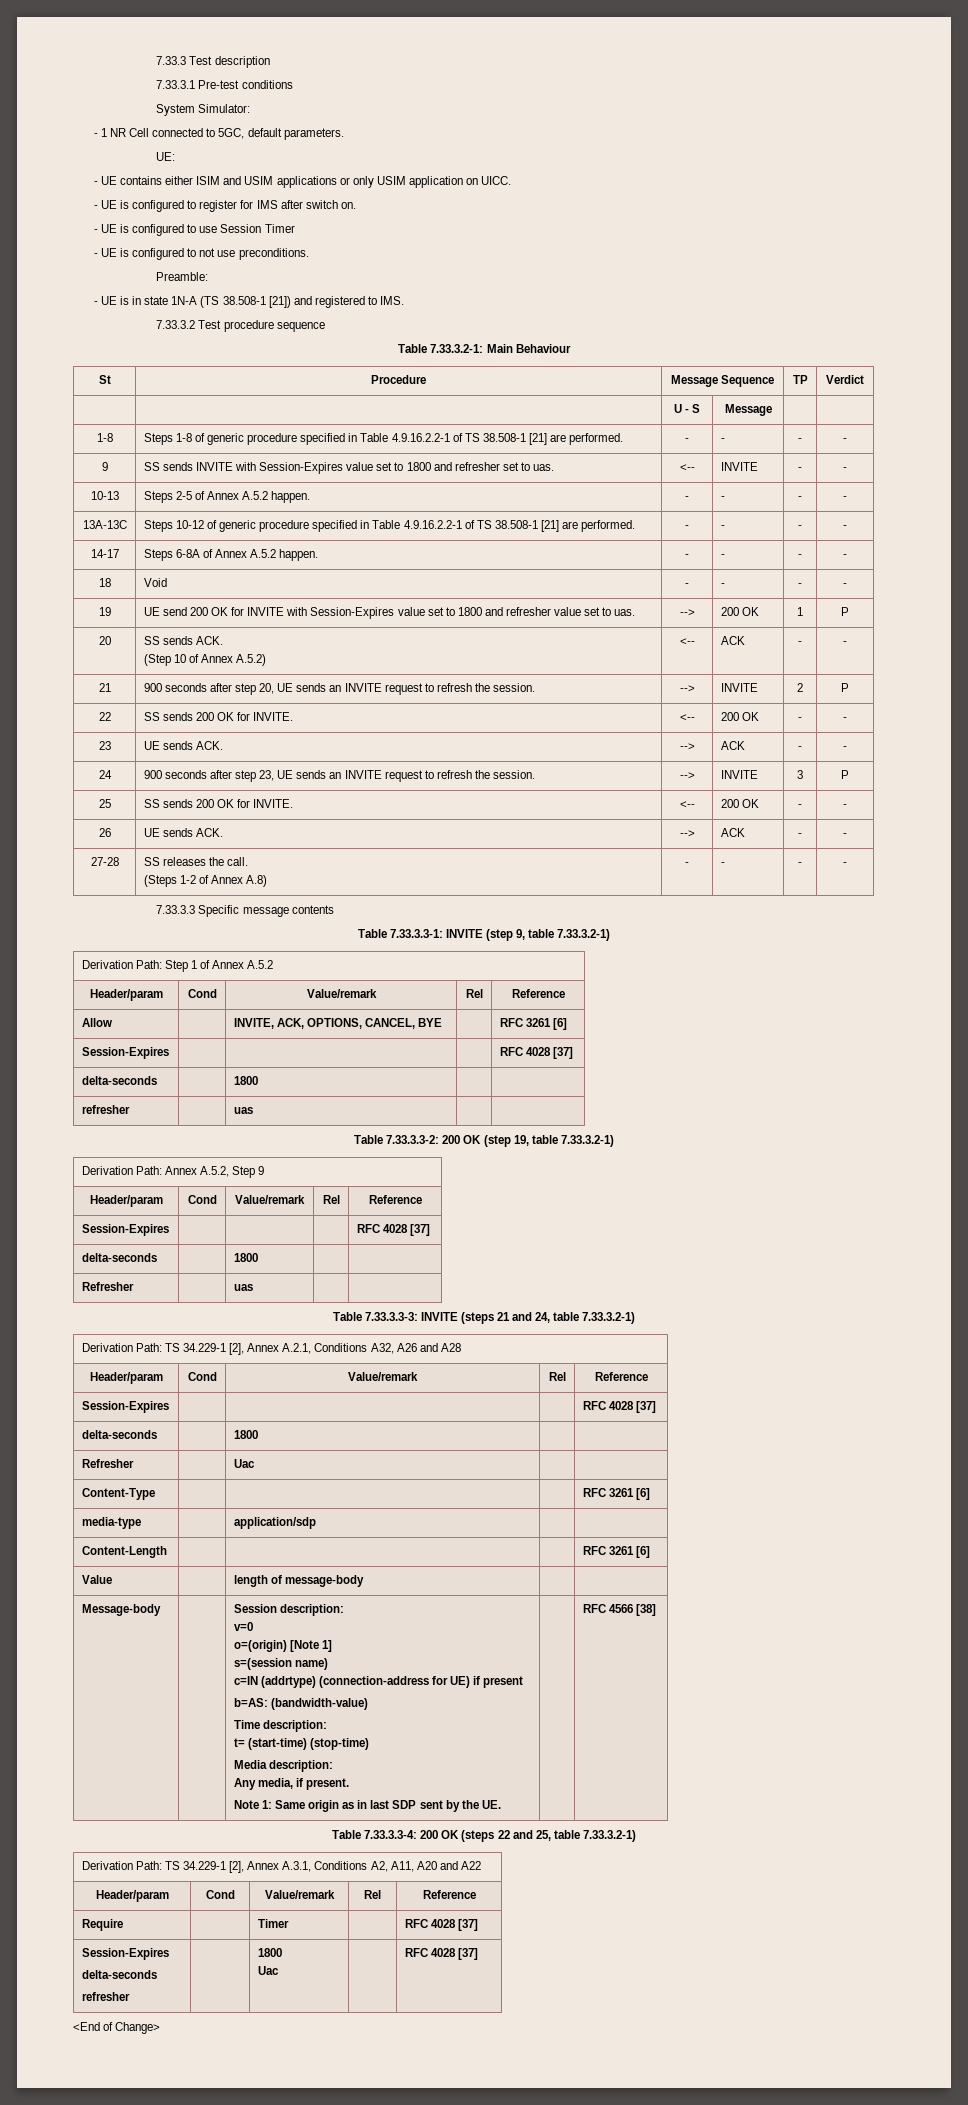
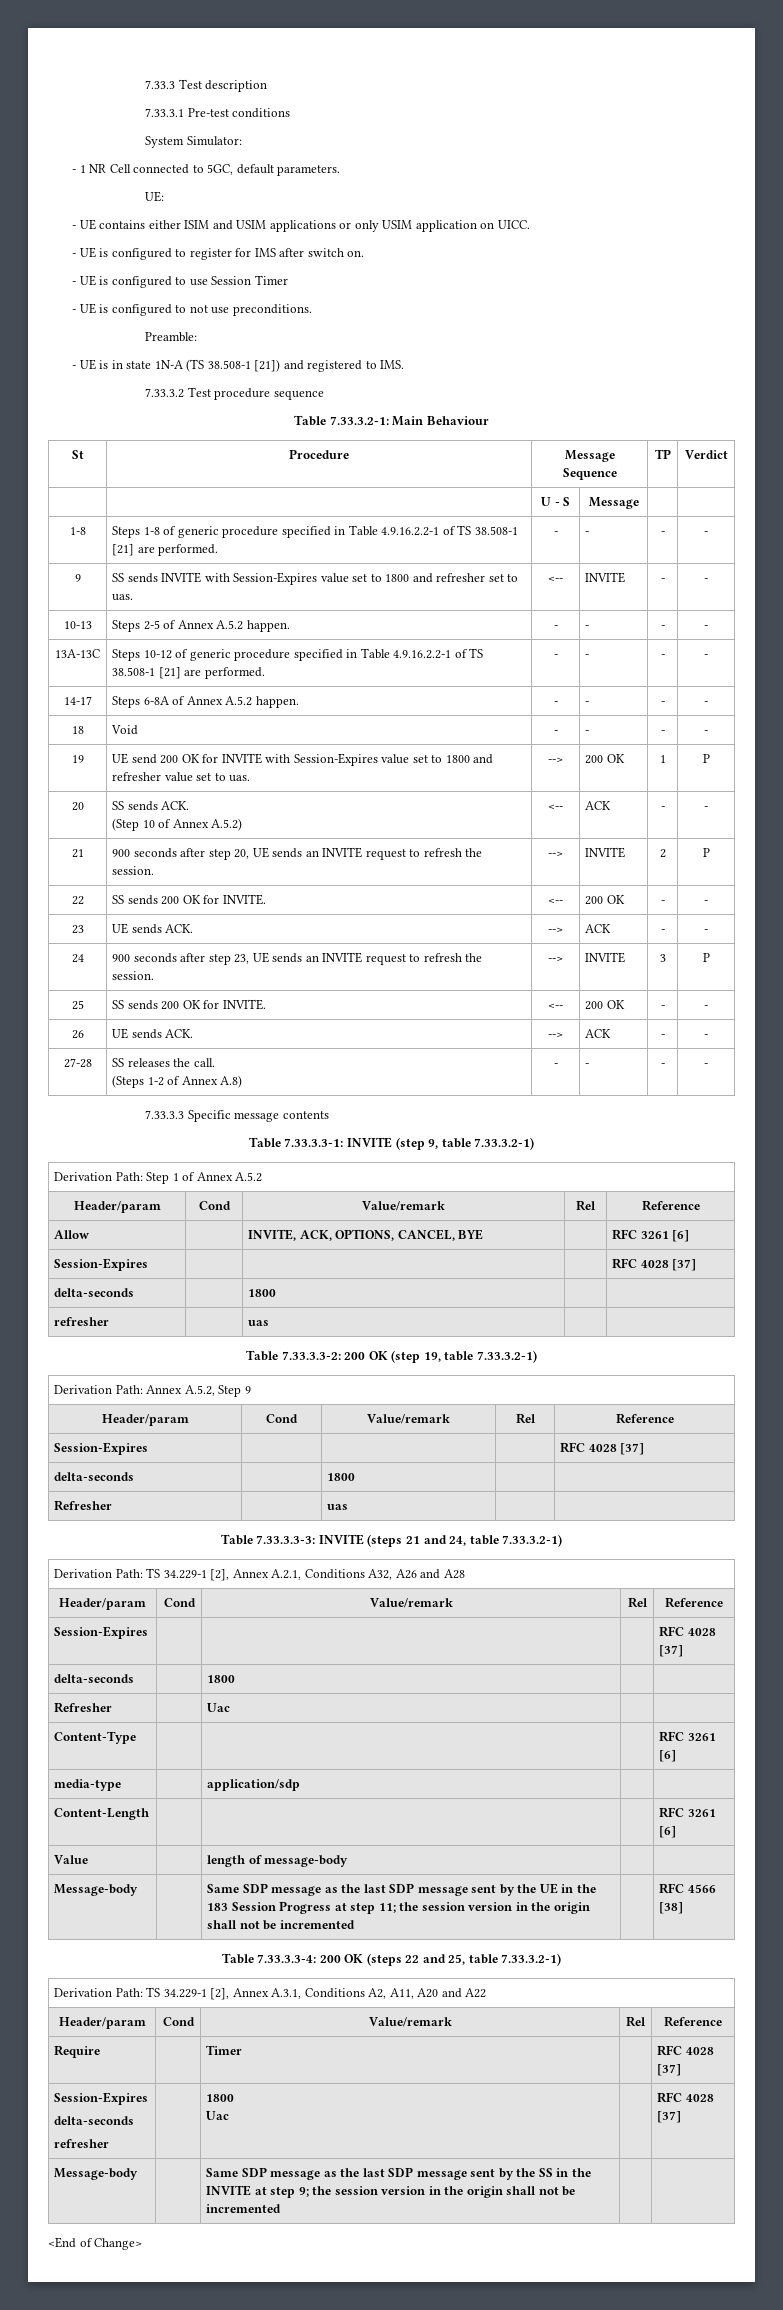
- Session description:
- v=0
- o=(origin) [Note 1]
- s=(session name)
- c=IN (addrtype) (connection-address for UE) if present
- b=AS: (bandwidth-value)
- Time description:
- t= (start-time) (stop-time)
- Media description:
- Any media, if present.
- Note 1: Same origin as in last SDP sent by the UE.
+ Same SDP message as the last SDP message sent by the UE in the 183 Session Progress at step 11; the session version in the origin shall not be incremented
+ Message-body | | Same SDP message as the last SDP message sent by the SS in the INVITE at step 9; the session version in the origin shall not be incremented | |

